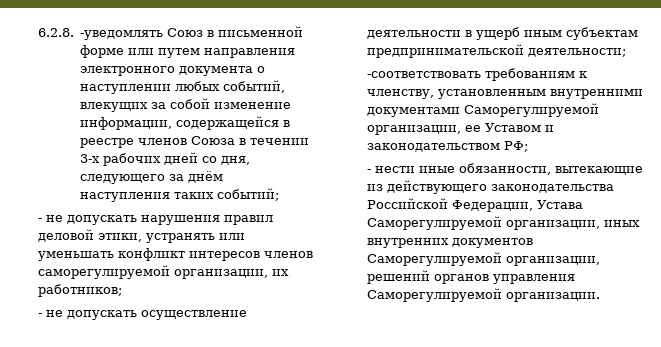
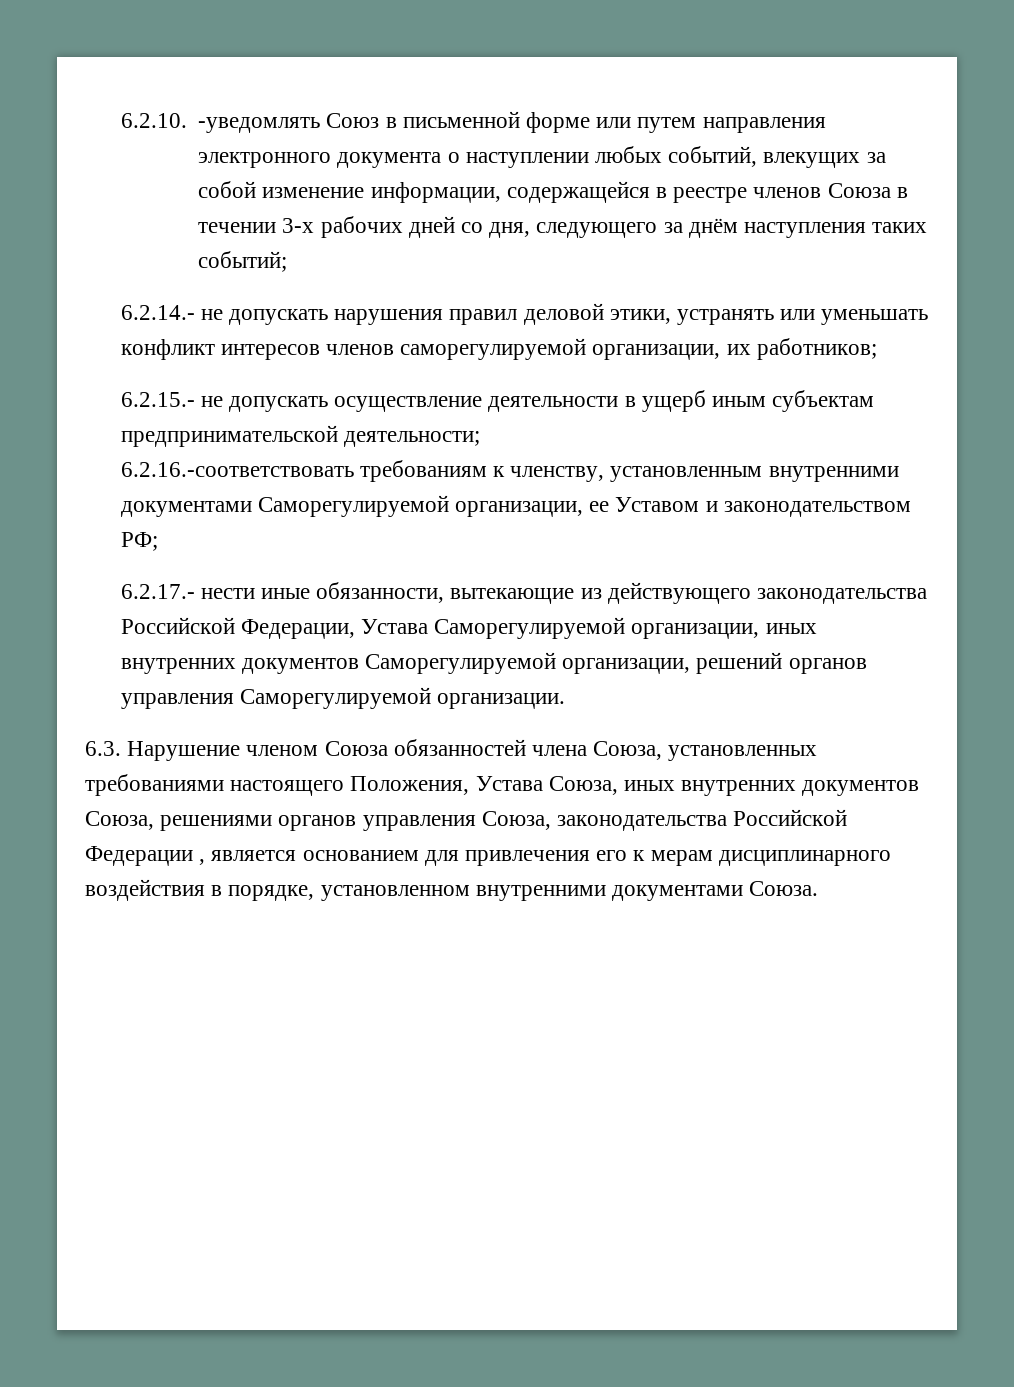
- 6.2.8. -уведомлять Союз в письменной форме или путем направления электронного документа о наступлении любых событий, влекущих за собой изменение информации, содержащейся в реестре членов Союза в течении 3-х рабочих дней со дня, следующего за днём наступления таких событий;
+ 6.2.10. -уведомлять Союз в письменной форме или путем направления электронного документа о наступлении любых событий, влекущих за собой изменение информации, содержащейся в реестре членов Союза в течении 3-х рабочих дней со дня, следующего за днём наступления таких событий;
- - не допускать нарушения правил деловой этики, устранять или уменьшать конфликт интересов членов саморегулируемой организации, их работников;
+ 6.2.14.- не допускать нарушения правил деловой этики, устранять или уменьшать конфликт интересов членов саморегулируемой организации, их работников;
- - не допускать осуществление деятельности в ущерб иным субъектам предпринимательской деятельности;
+ 6.2.15.- не допускать осуществление деятельности в ущерб иным субъектам предпринимательской деятельности;
- -соответствовать требованиям к членству, установленным внутренними документами Саморегулируемой организации, ее Уставом и законодательством РФ;
+ 6.2.16.-соответствовать требованиям к членству, установленным внутренними документами Саморегулируемой организации, ее Уставом и законодательством РФ;
- - нести иные обязанности, вытекающие из действующего законодательства Российской Федерации, Устава Саморегулируемой организации, иных внутренних документов Саморегулируемой организации, решений органов управления Саморегулируемой организации.
+ 6.2.17.- нести иные обязанности, вытекающие из действующего законодательства Российской Федерации, Устава Саморегулируемой организации, иных внутренних документов Саморегулируемой организации, решений органов управления Саморегулируемой организации.
+ 6.3. Нарушение членом Союза обязанностей члена Союза, установленных требованиями настоящего Положения, Устава Союза, иных внутренних документов Союза, решениями органов управления Союза, законодательства Российской Федерации , является основанием для привлечения его к мерам дисциплинарного воздействия в порядке, установленном внутренними документами Союза.

